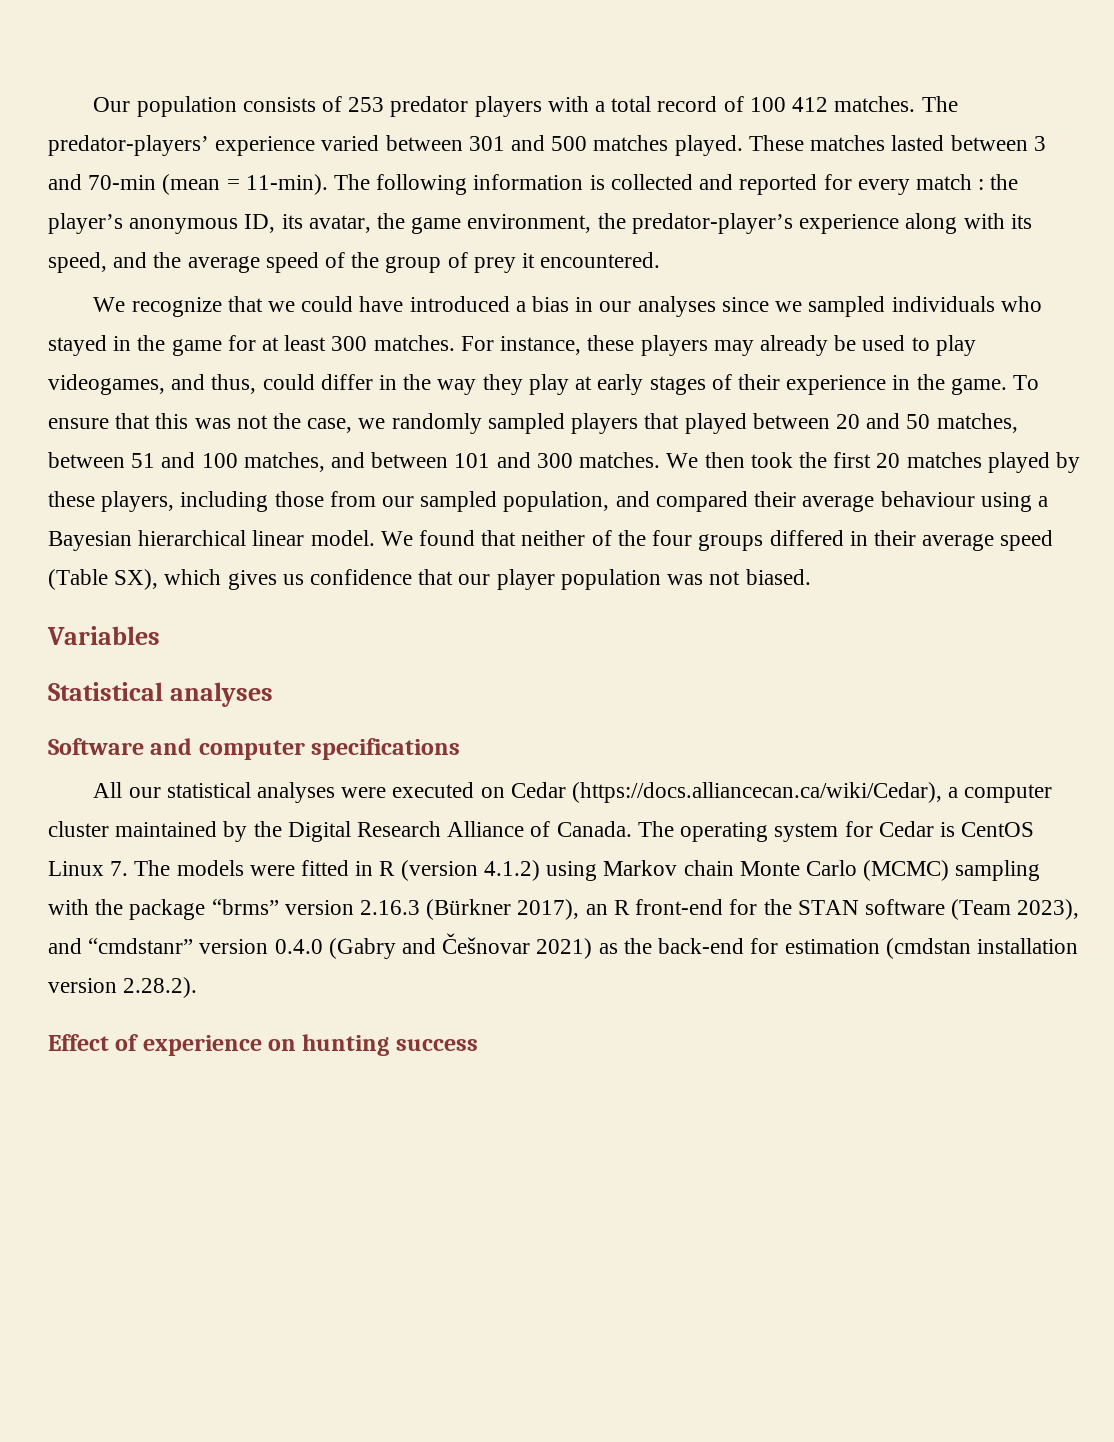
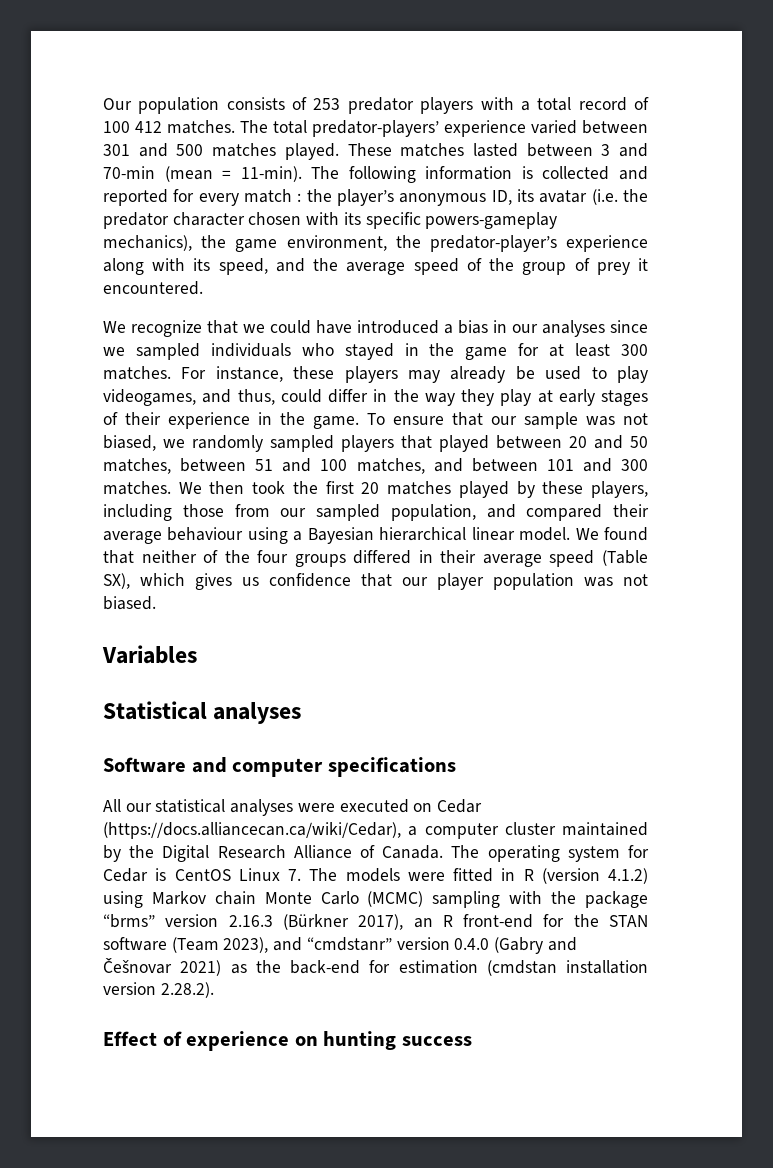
- The predator-players’ experience varied between 301 and 500 matches played.
+ The total predator-players’ experience varied between 301 and 500 matches played.
- The following information is collected and reported for every match : the player’s anonymous ID, its avatar, the game environment, the predator-player’s experience along with its speed, and the average speed of the group of prey it encountered.
+ The following information is collected and reported for every match : the player’s anonymous ID, its avatar (i.e. the predator character chosen with its specific powers-gameplay mechanics), the game environment, the predator-player’s experience along with its speed, and the average speed of the group of prey it encountered.
- To ensure that this was not the case, we randomly sampled players that played between 20 and 50 matches, between 51 and 100 matches, and between 101 and 300 matches.
+ To ensure that our sample was not biased, we randomly sampled players that played between 20 and 50 matches, between 51 and 100 matches, and between 101 and 300 matches.

